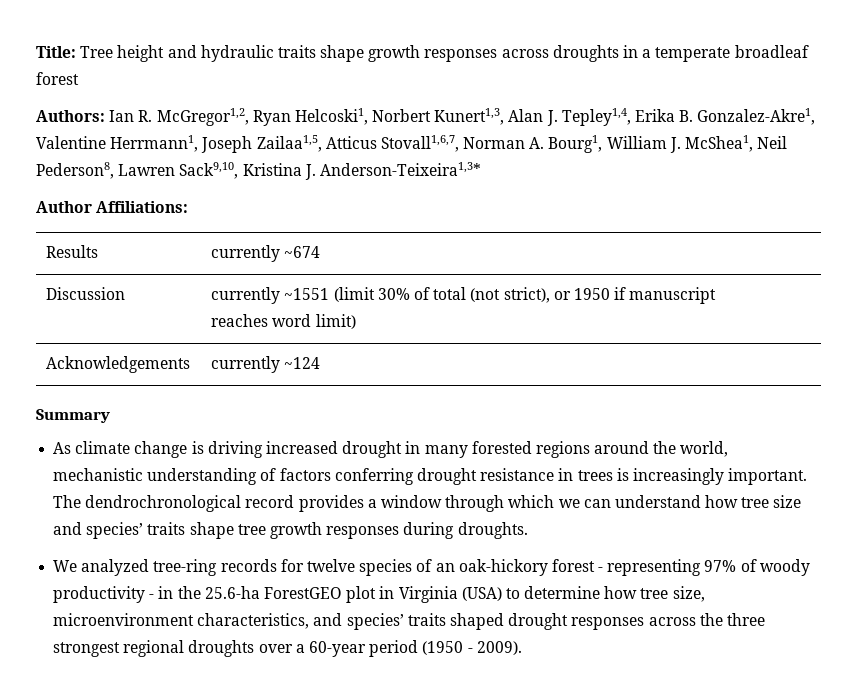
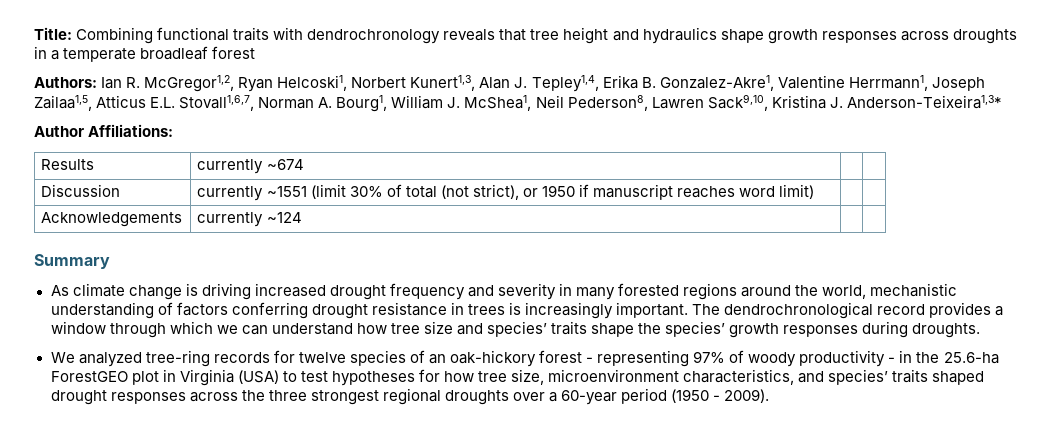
- Title: Tree height and hydraulic traits shape growth responses across droughts in a temperate broadleaf forest
+ Title: Combining functional traits with dendrochronology reveals that tree height and hydraulics shape growth responses across droughts in a temperate broadleaf forest
- Authors: Ian R. McGregor1,2, Ryan Helcoski1, Norbert Kunert1,3, Alan J. Tepley1,4, Erika B. Gonzalez-Akre1, Valentine Herrmann1, Joseph Zailaa1,5, Atticus Stovall1,6,7, Norman A. Bourg1, William J. McShea1, Neil Pederson8, Lawren Sack9,10, Kristina J. Anderson-Teixeira1,3*
+ Authors: Ian R. McGregor1,2, Ryan Helcoski1, Norbert Kunert1,3, Alan J. Tepley1,4, Erika B. Gonzalez-Akre1, Valentine Herrmann1, Joseph Zailaa1,5, Atticus E.L. Stovall1,6,7, Norman A. Bourg1, William J. McShea1, Neil Pederson8, Lawren Sack9,10, Kristina J. Anderson-Teixeira1,3*
- As climate change is driving increased drought in many forested regions around the world, mechanistic understanding of factors conferring drought resistance in trees is increasingly important.
+ As climate change is driving increased drought frequency and severity in many forested regions around the world, mechanistic understanding of factors conferring drought resistance in trees is increasingly important.
- The dendrochronological record provides a window through which we can understand how tree size and species’ traits shape tree growth responses during droughts.
+ The dendrochronological record provides a window through which we can understand how tree size and species’ traits shape the species’ growth responses during droughts.
- We analyzed tree-ring records for twelve species of an oak-hickory forest - representing 97% of woody productivity - in the 25.6-ha ForestGEO plot in Virginia (USA) to determine how tree size, microenvironment characteristics, and species’ traits shaped drought responses across the three strongest regional droughts over a 60-year period (1950 - 2009).
+ We analyzed tree-ring records for twelve species of an oak-hickory forest - representing 97% of woody productivity - in the 25.6-ha ForestGEO plot in Virginia (USA) to test hypotheses for how tree size, microenvironment characteristics, and species’ traits shaped drought responses across the three strongest regional droughts over a 60-year period (1950 - 2009).

